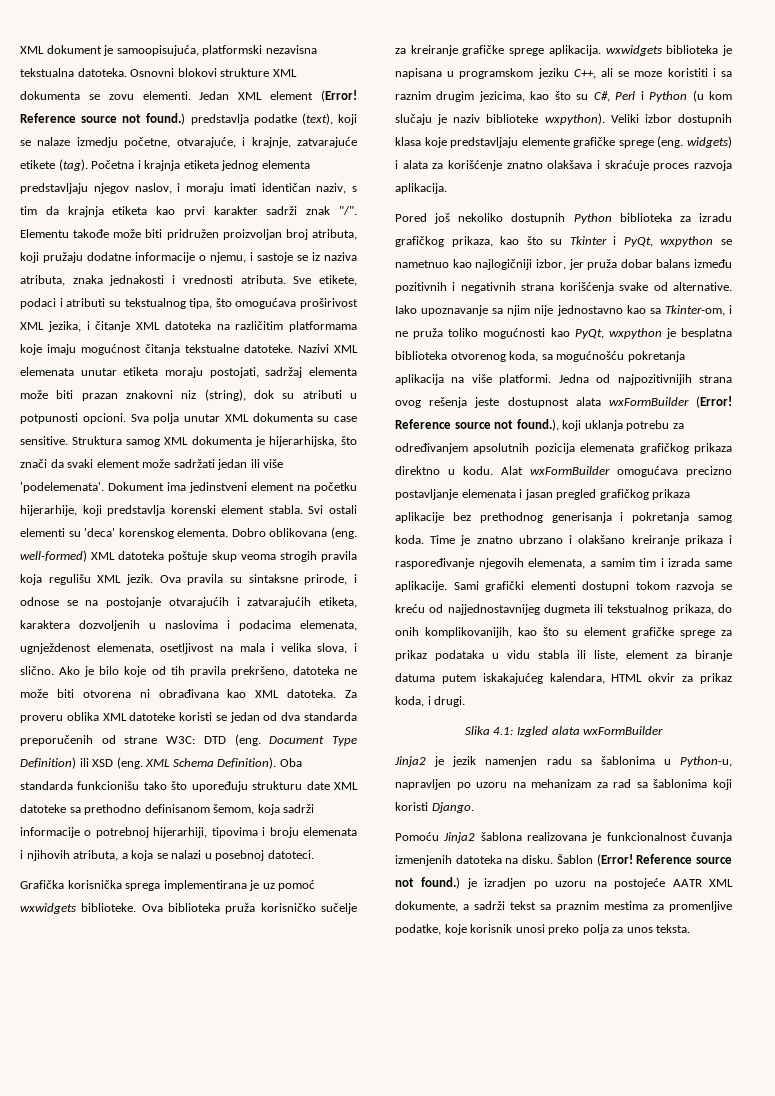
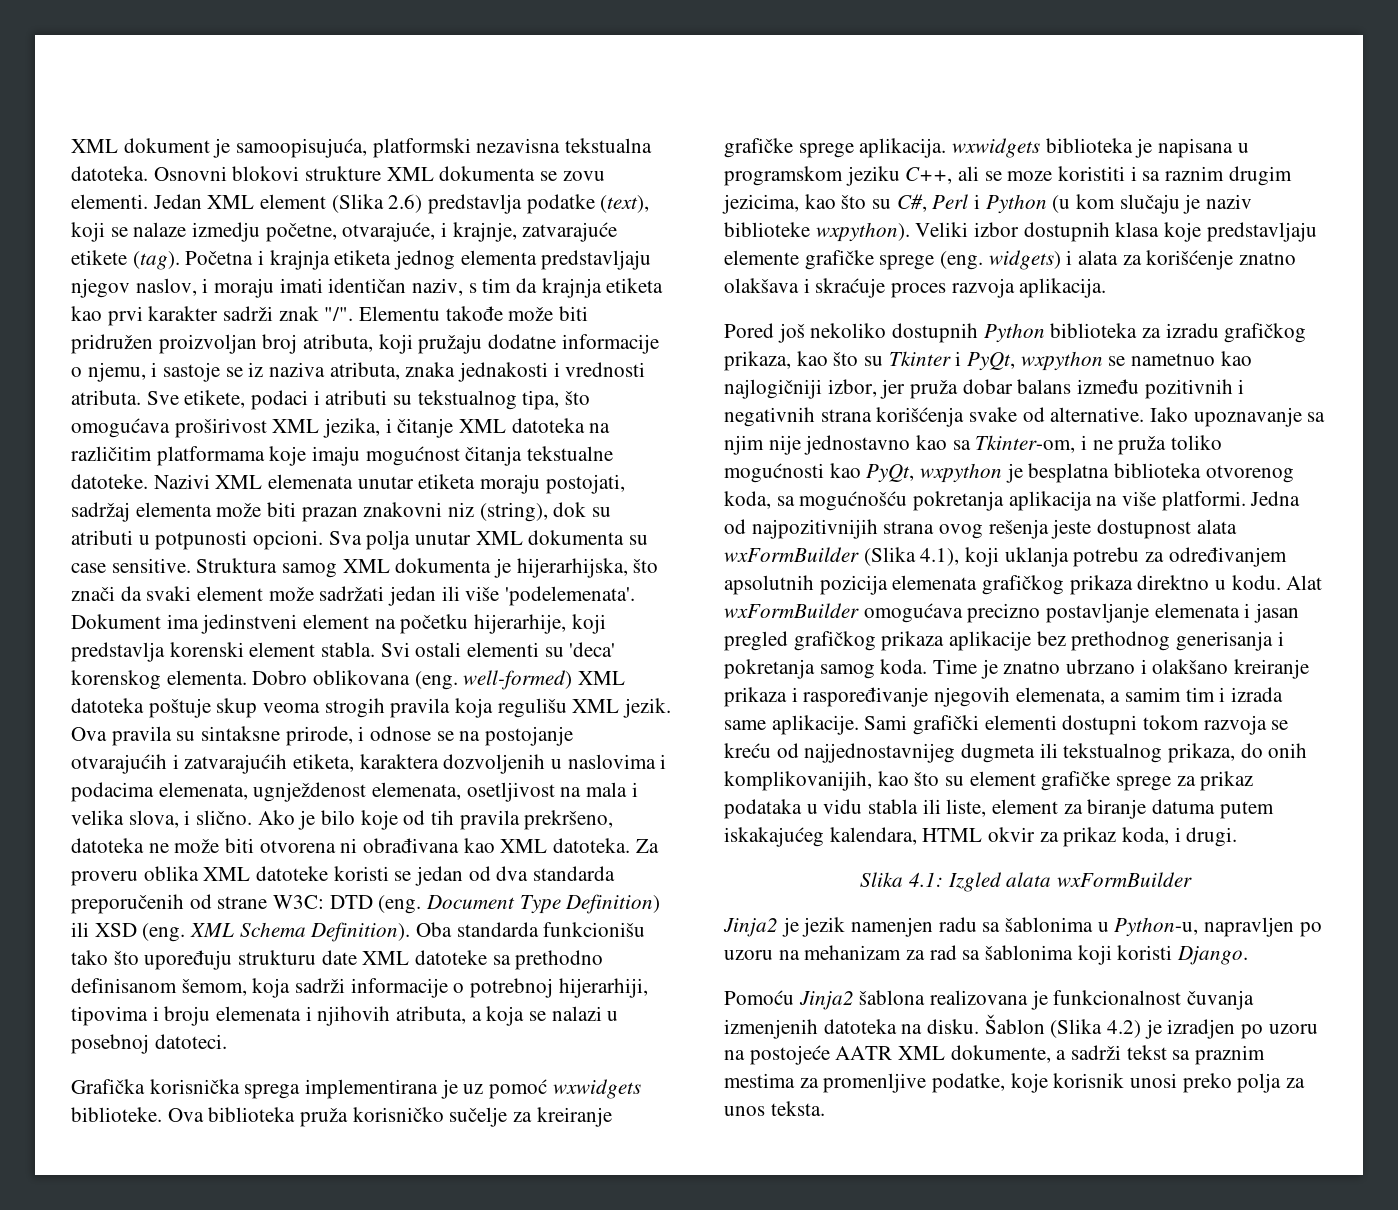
- Jedan XML element (Error! Reference source not found.) predstavlja podatke (text), koji se nalaze izmedju početne, otvarajuće, i krajnje, zatvarajuće etikete (tag).
+ Jedan XML element (Slika 2.6) predstavlja podatke (text), koji se nalaze izmedju početne, otvarajuće, i krajnje, zatvarajuće etikete (tag).
- Jedna od najpozitivnijih strana ovog rešenja jeste dostupnost alata wxFormBuilder (Error! Reference source not found.), koji uklanja potrebu za određivanjem apsolutnih pozicija elemenata grafičkog prikaza direktno u kodu.
+ Jedna od najpozitivnijih strana ovog rešenja jeste dostupnost alata wxFormBuilder (Slika 4.1), koji uklanja potrebu za određivanjem apsolutnih pozicija elemenata grafičkog prikaza direktno u kodu.
- Šablon (Error! Reference source not found.) je izradjen po uzoru na postojeće AATR XML dokumente, a sadrži tekst sa praznim mestima za promenljive podatke, koje korisnik unosi preko polja za unos teksta.
+ Šablon (Slika 4.2) je izradjen po uzoru na postojeće AATR XML dokumente, a sadrži tekst sa praznim mestima za promenljive podatke, koje korisnik unosi preko polja za unos teksta.

